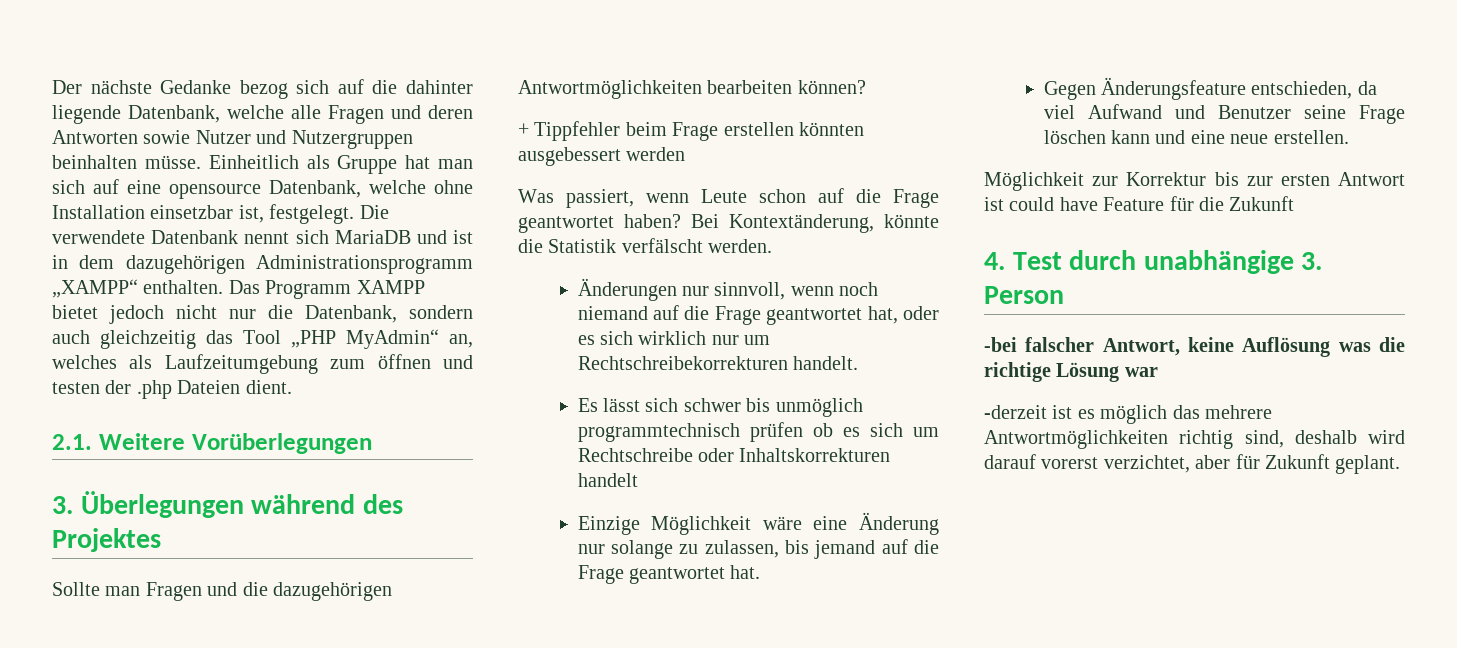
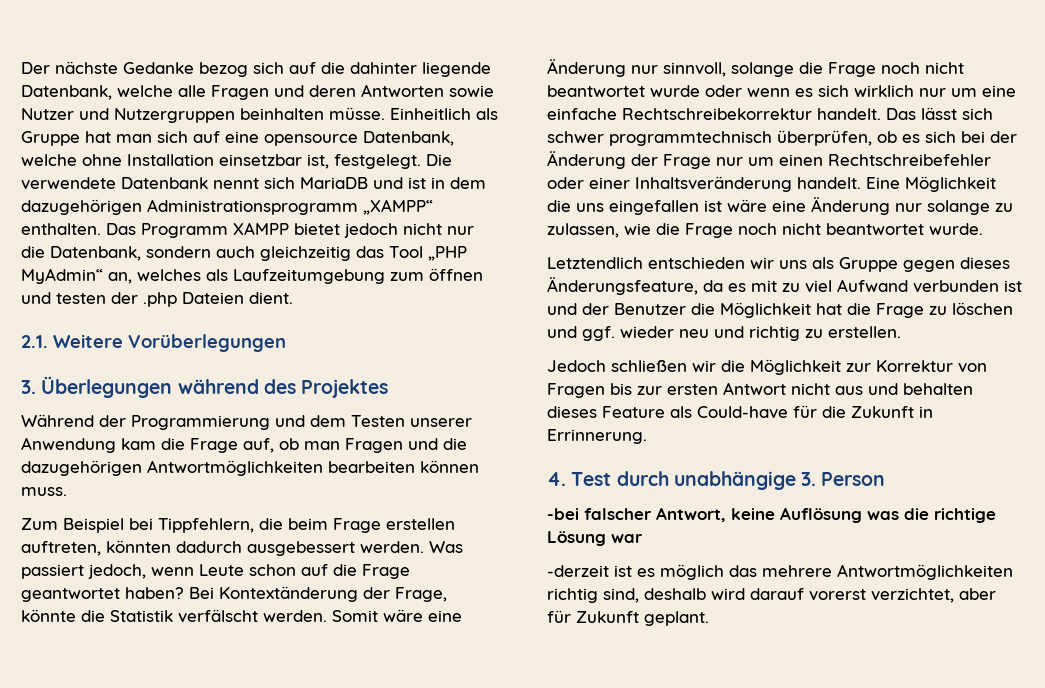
- Sollte man Fragen und die dazugehörigen Antwortmöglichkeiten bearbeiten können?
- + Tippfehler beim Frage erstellen könnten ausgebessert werden
- Was passiert, wenn Leute schon auf die Frage geantwortet haben?
+ Während der Programmierung und dem Testen unserer Anwendung kam die Frage auf, ob man Fragen und die dazugehörigen Antwortmöglichkeiten bearbeiten können muss.
+ Zum Beispiel bei Tippfehlern, die beim Frage erstellen auftreten, könnten dadurch ausgebessert werden. Was passiert jedoch, wenn Leute schon auf die Frage geantwortet haben?
- Bei Kontextänderung, könnte die Statistik verfälscht werden.
- Änderungen nur sinnvoll, wenn noch niemand auf die Frage geantwortet hat, oder es sich wirklich nur um Rechtschreibekorrekturen handelt.
- Es lässt sich schwer bis unmöglich programmtechnisch prüfen ob es sich um Rechtschreibe oder Inhaltskorrekturen handelt
- Einzige Möglichkeit wäre eine Änderung nur solange zu zulassen, bis jemand auf die Frage geantwortet hat.
- Gegen Änderungsfeature entschieden, da viel Aufwand und Benutzer seine Frage löschen kann und eine neue erstellen.
- Möglichkeit zur Korrektur bis zur ersten Antwort ist could have Feature für die Zukunft
+ Bei Kontextänderung der Frage, könnte die Statistik verfälscht werden. Somit wäre eine Änderung nur sinnvoll, solange die Frage noch nicht beantwortet wurde oder wenn es sich wirklich nur um eine einfache Rechtschreibekorrektur handelt. Das lässt sich schwer programmtechnisch überprüfen, ob es sich bei der Änderung der Frage nur um einen Rechtschreibefehler oder einer Inhaltsveränderung handelt. Eine Möglichkeit die uns eingefallen ist wäre eine Änderung nur solange zu zulassen, wie die Frage noch nicht beantwortet wurde.
+ Letztendlich entschieden wir uns als Gruppe gegen dieses Änderungsfeature, da es mit zu viel Aufwand verbunden ist und der Benutzer die Möglichkeit hat die Frage zu löschen und ggf. wieder neu und richtig zu erstellen.
+ Jedoch schließen wir die Möglichkeit zur Korrektur von Fragen bis zur ersten Antwort nicht aus und behalten dieses Feature als Could-have für die Zukunft in Errinnerung.

